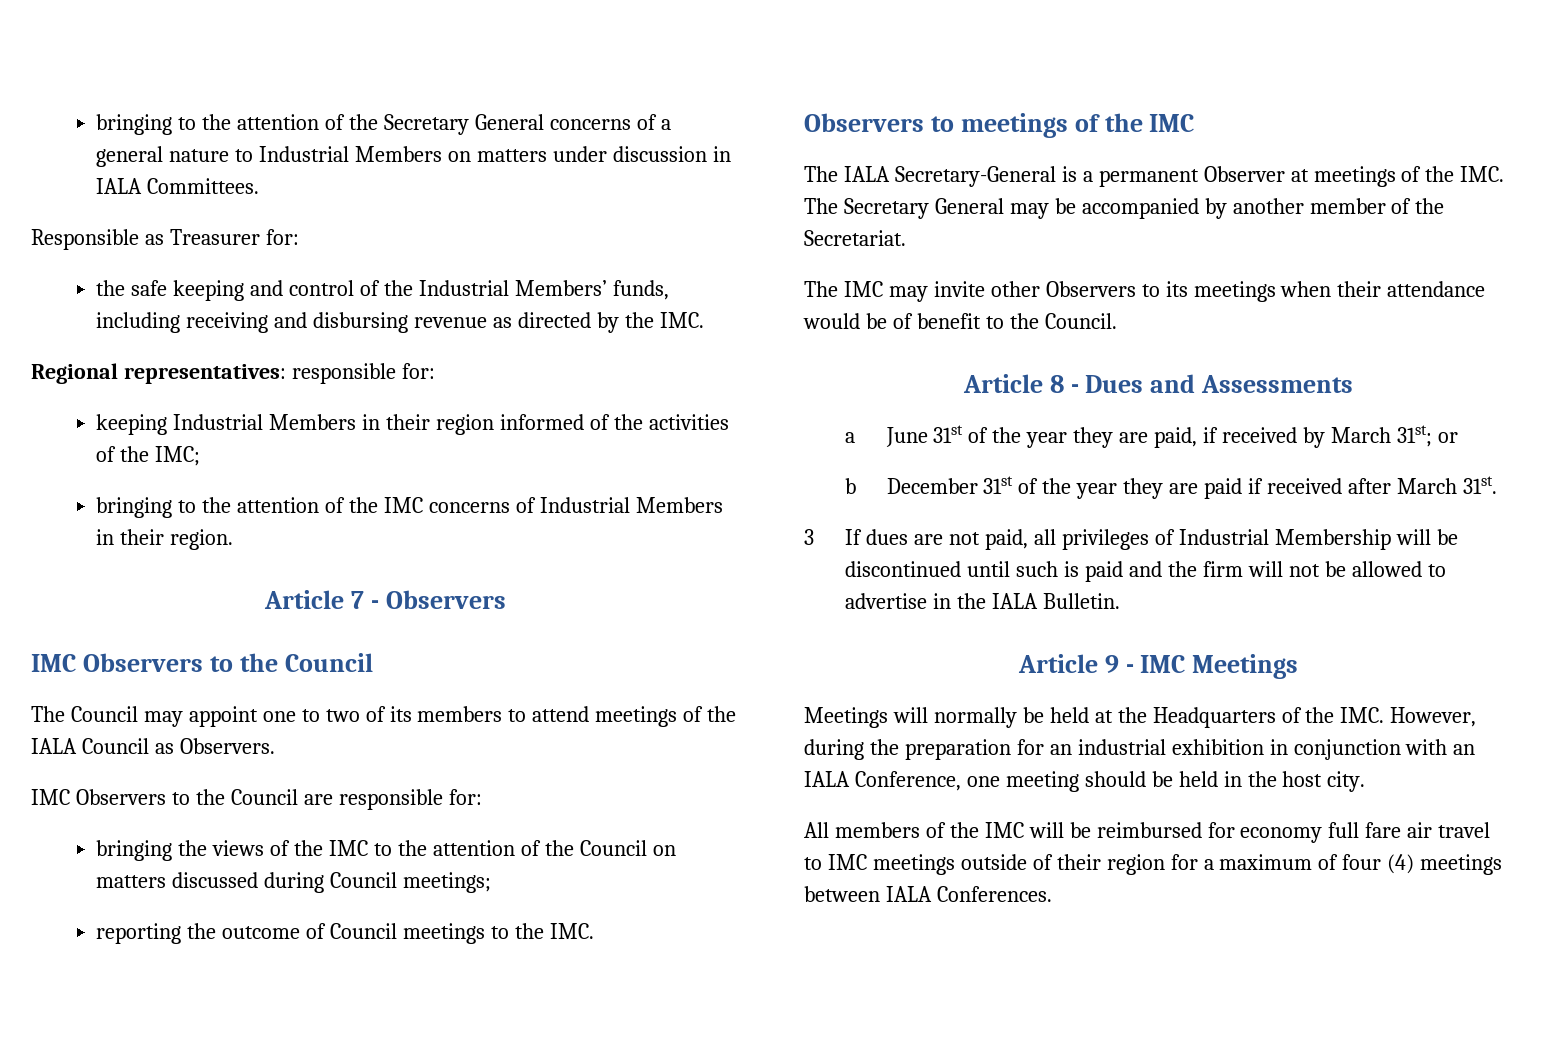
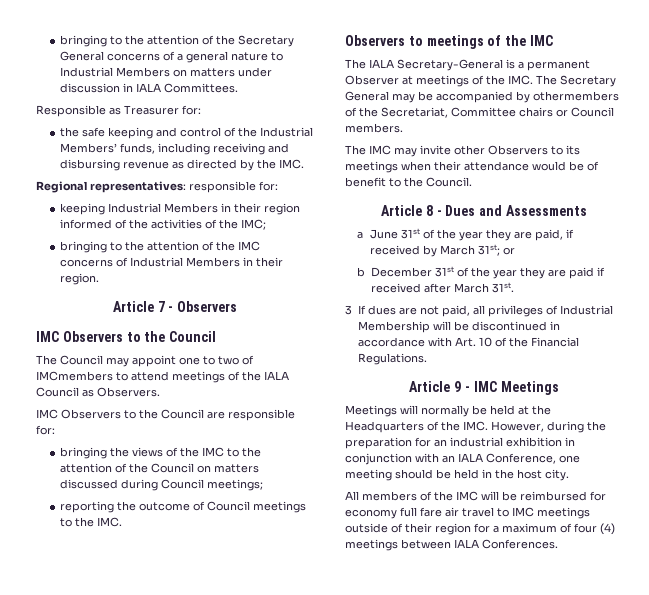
- The Council may appoint one to two of its members to attend meetings of the IALA Council as Observers.
+ The Council may appoint one to two of IMCmembers to attend meetings of the IALA Council as Observers.
- The IALA Secretary-General is a permanent Observer at meetings of the IMC. The Secretary General may be accompanied by another member of the Secretariat.
+ The IALA Secretary-General is a permanent Observer at meetings of the IMC. The Secretary General may be accompanied by othermembers of the Secretariat, Committee chairs or Council members.
- 3 If dues are not paid, all privileges of Industrial Membership will be discontinued until such is paid and the firm will not be allowed to advertise in the IALA Bulletin.
+ 3 If dues are not paid, all privileges of Industrial Membership will be discontinued in accordance with Art. 10 of the Financial Regulations.

